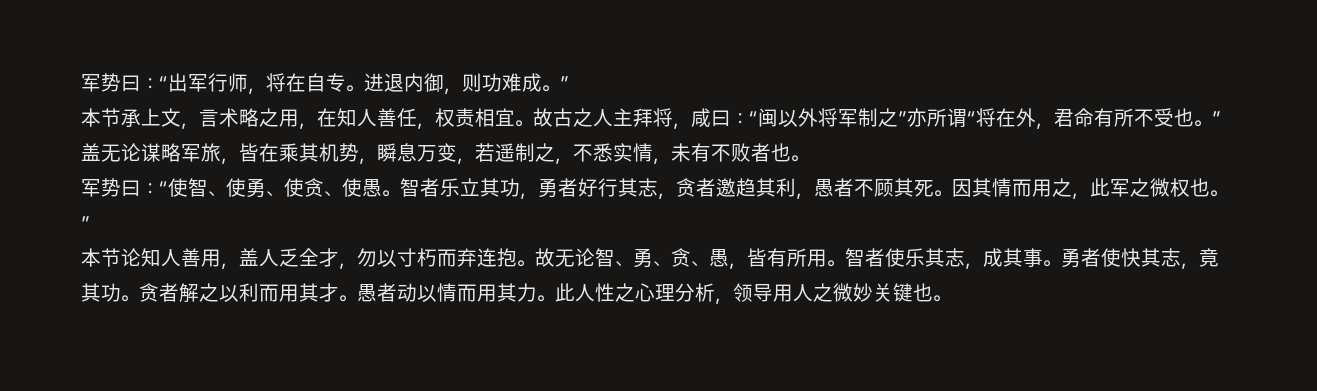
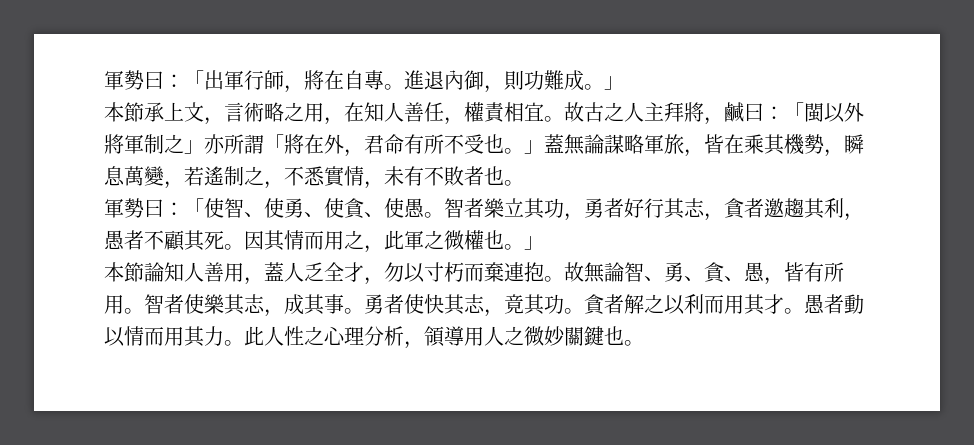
- 军势曰：“出军行师，将在自专。进退内御，则功难成。”
- 本节承上文，言术略之用，在知人善任，权责相宜。
+ 軍勢曰：「出軍行師，將在自專。進退內御，則功難成。」
+ 本節承上文，言術略之用，在知人善任，權責相宜。
- 故古之人主拜将，咸曰：“闽以外将军制之”亦所谓“将在外，君命有所不受也。”盖无论谋略军旅，皆在乘其机势，瞬息万变，若遥制之，不悉实情，未有不败者也。
+ 故古之人主拜將，鹹曰：「閩以外將軍制之」亦所謂「將在外，君命有所不受也。」蓋無論謀略軍旅，皆在乘其機勢，瞬息萬變，若遙制之，不悉實情，未有不敗者也。
- 军势曰：“使智、使勇、使贪、使愚。
+ 軍勢曰：「使智、使勇、使貪、使愚。
- 智者乐立其功，勇者好行其志，贪者邀趋其利，愚者不顾其死。
+ 智者樂立其功，勇者好行其志，貪者邀趨其利，愚者不顧其死。
- 因其情而用之，此军之微权也。”
- 本节论知人善用，盖人乏全才，勿以寸朽而弃连抱。故无论智、勇、贪、愚，皆有所用。
+ 因其情而用之，此軍之微權也。」
+ 本節論知人善用，蓋人乏全才，勿以寸朽而棄連抱。故無論智、勇、貪、愚，皆有所用。
- 智者使乐其志，成其事。
+ 智者使樂其志，成其事。
- 贪者解之以利而用其才。
+ 貪者解之以利而用其才。
- 愚者动以情而用其力。
+ 愚者動以情而用其力。
- 此人性之心理分析，领导用人之微妙关键也。
+ 此人性之心理分析，領導用人之微妙關鍵也。

